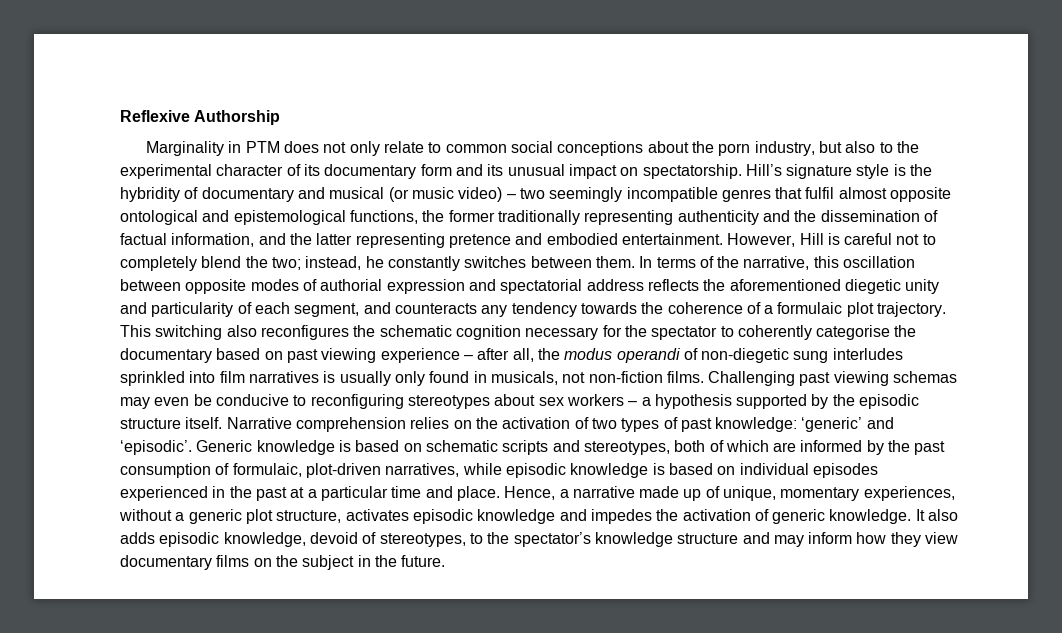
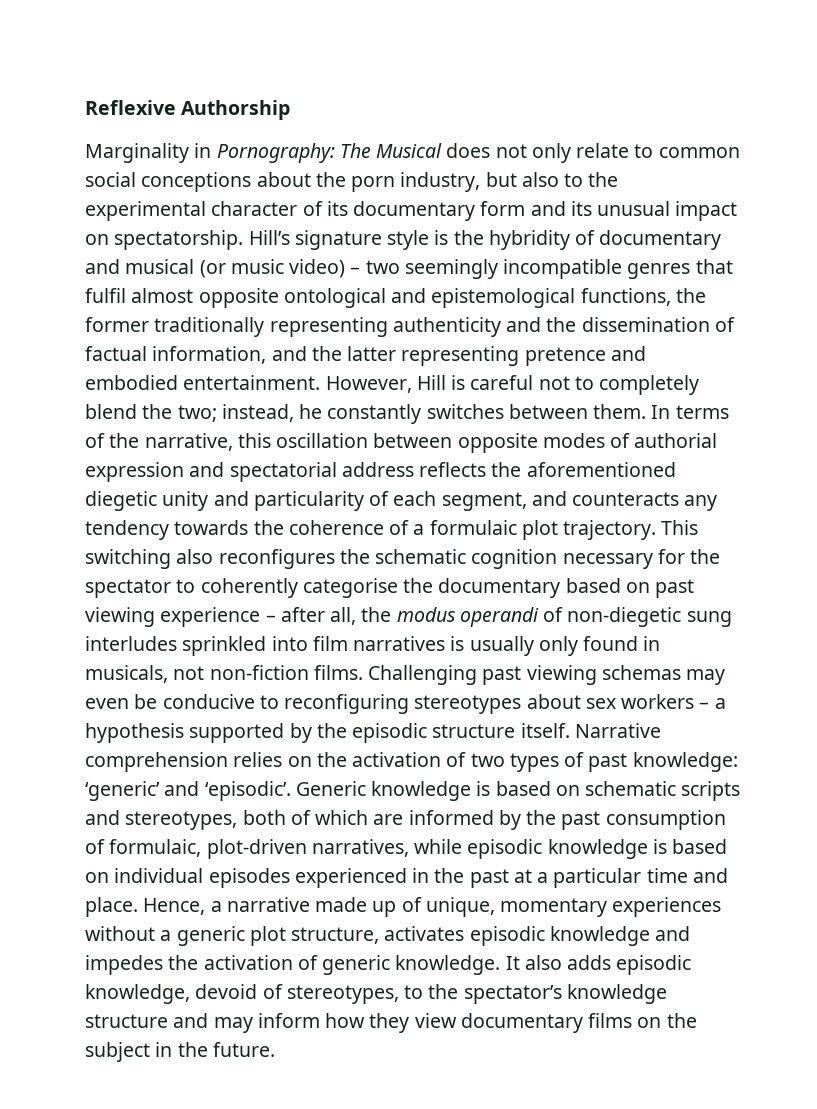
- Marginality in PTM does not only relate to common social conceptions about the porn industry, but also to the experimental character of its documentary form and its unusual impact on spectatorship.
+ Marginality in Pornography: The Musical does not only relate to common social conceptions about the porn industry, but also to the experimental character of its documentary form and its unusual impact on spectatorship.
- Hence, a narrative made up of unique, momentary experiences, without a generic plot structure, activates episodic knowledge and impedes the activation of generic knowledge.
+ Hence, a narrative made up of unique, momentary experiences without a generic plot structure, activates episodic knowledge and impedes the activation of generic knowledge.

